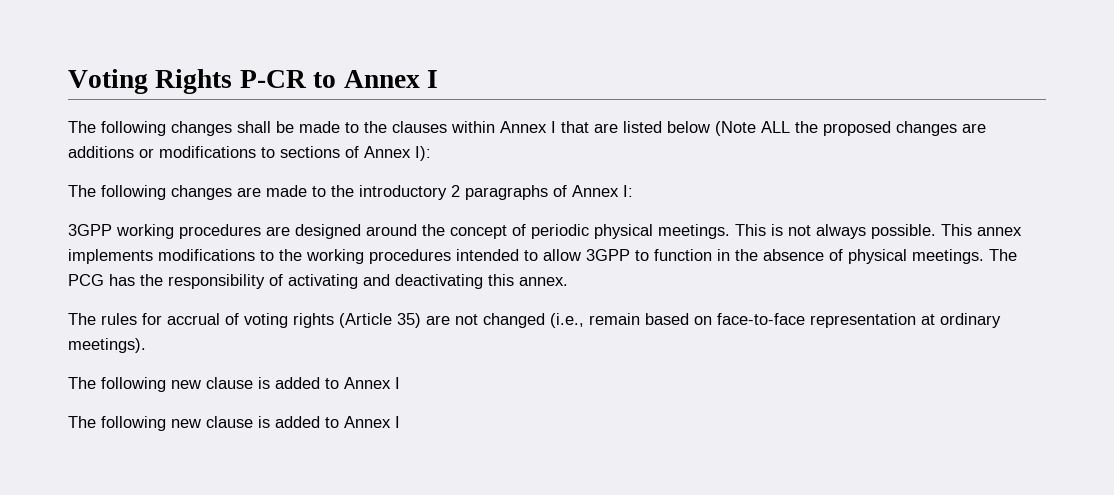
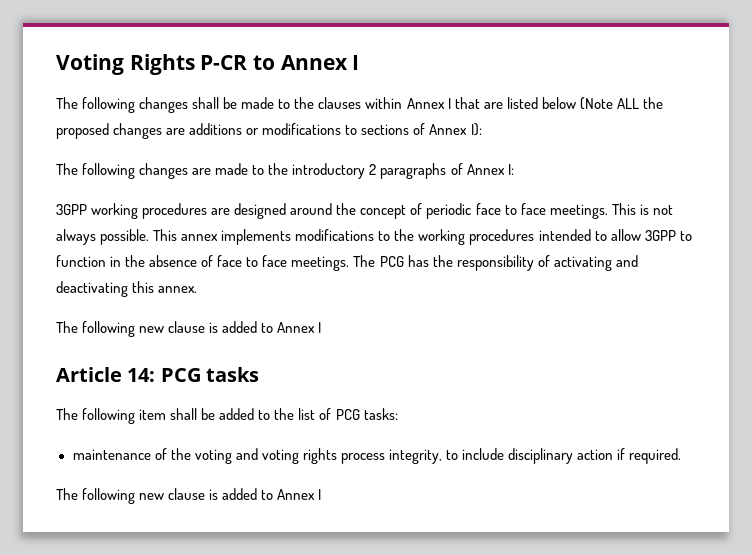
- 3GPP working procedures are designed around the concept of periodic physical meetings.
+ 3GPP working procedures are designed around the concept of periodic face to face meetings.
- This annex implements modifications to the working procedures intended to allow 3GPP to function in the absence of physical meetings.
+ This annex implements modifications to the working procedures intended to allow 3GPP to function in the absence of face to face meetings.
  The PCG has the responsibility of activating and deactivating this annex.
- The rules for accrual of voting rights (Article 35) are not changed (i.e., remain based on face-to-face representation at ordinary meetings).
  The following new clause is added to Annex I
+ Article 14: PCG tasks
+ The following item shall be added to the list of PCG tasks:
+ maintenance of the voting and voting rights process integrity, to include disciplinary action if required.

